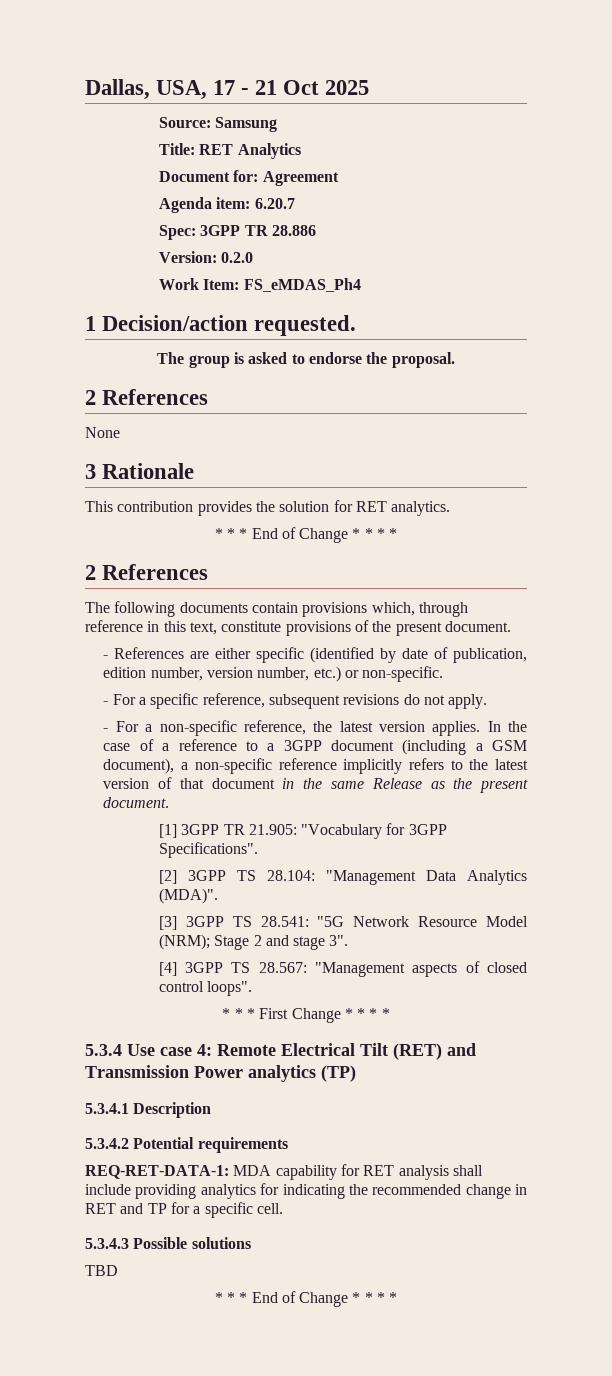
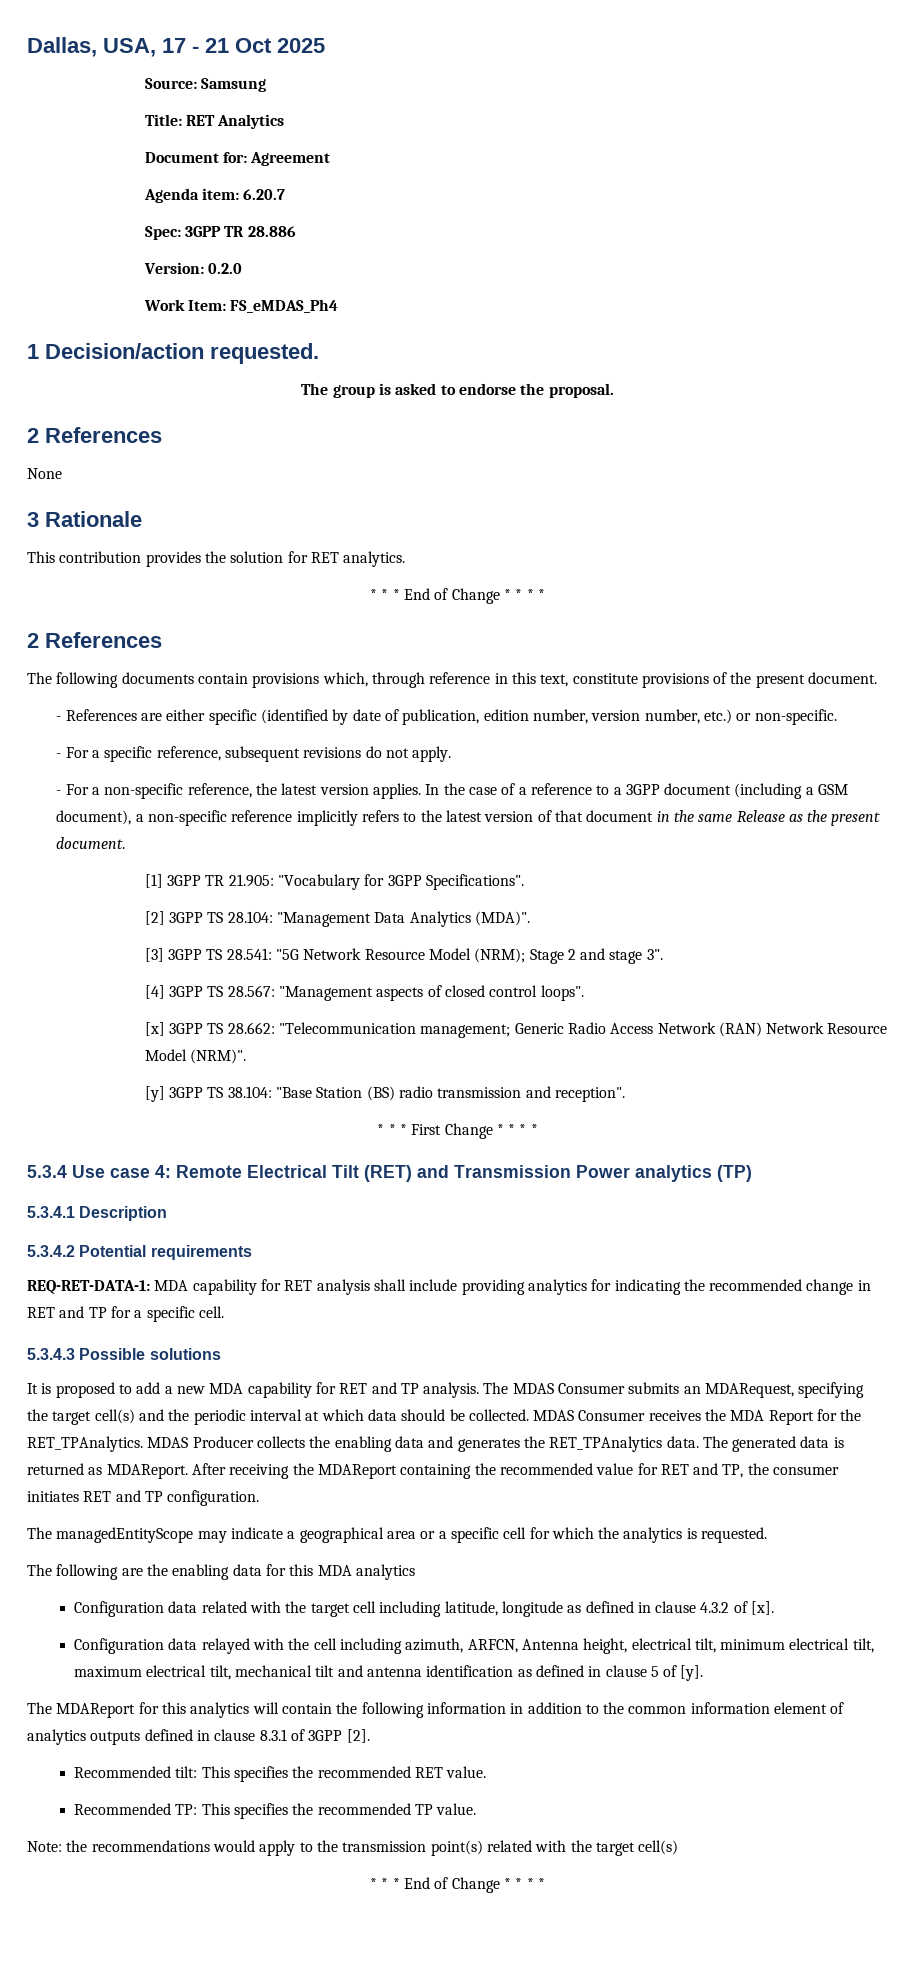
+ [x] 3GPP TS 28.662: "Telecommunication management; Generic Radio Access Network (RAN) Network Resource Model (NRM)".
+ [y] 3GPP TS 38.104: "Base Station (BS) radio transmission and reception".
- TBD
+ It is proposed to add a new MDA capability for RET and TP analysis. The MDAS Consumer submits an MDARequest, specifying the target cell(s) and the periodic interval at which data should be collected. MDAS Consumer receives the MDA Report for the RET_TPAnalytics. MDAS Producer collects the enabling data and generates the RET_TPAnalytics data. The generated data is returned as MDAReport. After receiving the MDAReport containing the recommended value for RET and TP, the consumer initiates RET and TP configuration.
+ The managedEntityScope may indicate a geographical area or a specific cell for which the analytics is requested.
+ The following are the enabling data for this MDA analytics
+ Configuration data related with the target cell including latitude, longitude as defined in clause 4.3.2 of [x].
+ Configuration data relayed with the cell including azimuth, ARFCN, Antenna height, electrical tilt, minimum electrical tilt, maximum electrical tilt, mechanical tilt and antenna identification as defined in clause 5 of [y].
+ The MDAReport for this analytics will contain the following information in addition to the common information element of analytics outputs defined in clause 8.3.1 of 3GPP [2].
+ Recommended tilt: This specifies the recommended RET value.
+ Recommended TP: This specifies the recommended TP value.
+ Note: the recommendations would apply to the transmission point(s) related with the target cell(s)

